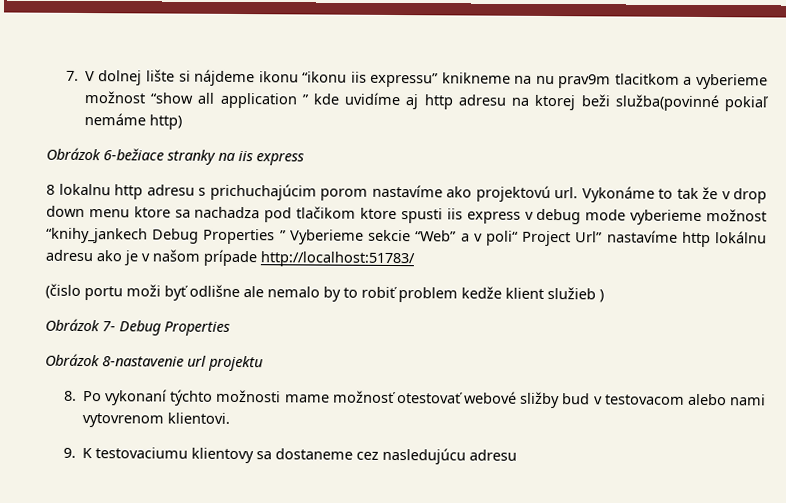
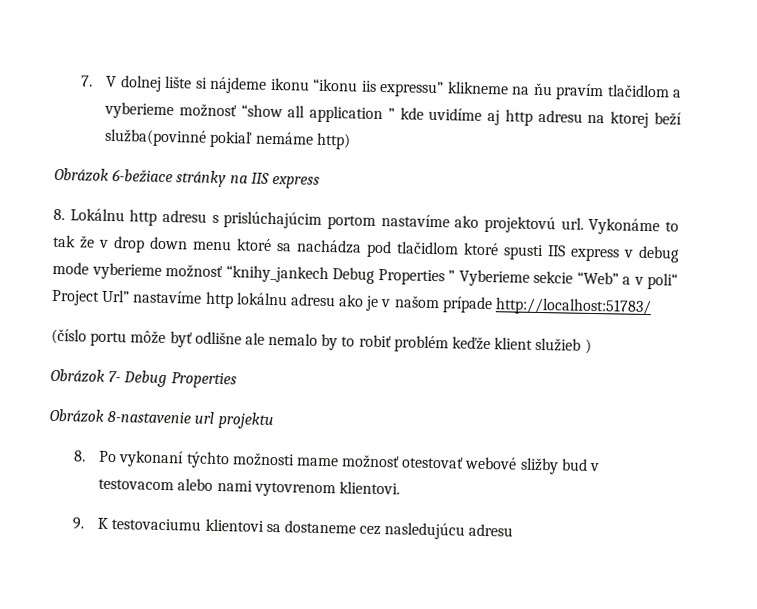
- 7. V dolnej lište si nájdeme ikonu “ikonu iis expressu” knikneme na nu prav9m tlacitkom a vyberieme možnost “show all application ” kde uvidíme aj http adresu na ktorej beži služba(povinné pokiaľ nemáme http)
+ 7. V dolnej lište si nájdeme ikonu “ikonu iis expressu” klikneme na ňu pravím tlačidlom a vyberieme možnosť “show all application ” kde uvidíme aj http adresu na ktorej beží služba(povinné pokiaľ nemáme http)
- Obrázok 6-bežiace stranky na iis express
+ Obrázok 6-bežiace stránky na IIS express
- 8 lokalnu http adresu s prichuchajúcim porom nastavíme ako projektovú url.
+ 8. Lokálnu http adresu s prislúchajúcim portom nastavíme ako projektovú url.
- Vykonáme to tak že v drop down menu ktore sa nachadza pod tlačikom ktore spusti iis express v debug mode vyberieme možnost “knihy_jankech Debug Properties ” Vyberieme sekcie “Web” a v poli“ Project Url” nastavíme http lokálnu adresu ako je v našom prípade http://localhost:51783/
+ Vykonáme to tak že v drop down menu ktoré sa nachádza pod tlačidlom ktoré spusti IIS express v debug mode vyberieme možnosť “knihy_jankech Debug Properties ” Vyberieme sekcie “Web” a v poli“ Project Url” nastavíme http lokálnu adresu ako je v našom prípade http://localhost:51783/
- (čislo portu moži byť odlišne ale nemalo by to robiť problem kedže klient služieb )
+ (číslo portu môže byť odlišne ale nemalo by to robiť problém keďže klient služieb )
- 9. K testovaciumu klientovy sa dostaneme cez nasledujúcu adresu
+ 9. K testovaciumu klientovi sa dostaneme cez nasledujúcu adresu

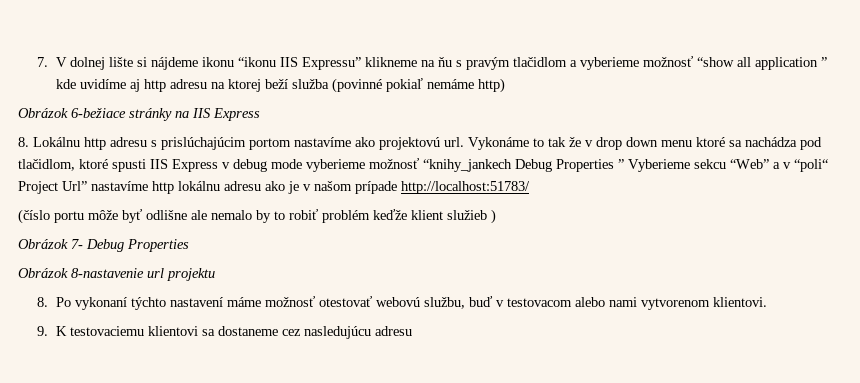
- 7. V dolnej lište si nájdeme ikonu “ikonu iis expressu” klikneme na ňu pravím tlačidlom a vyberieme možnosť “show all application ” kde uvidíme aj http adresu na ktorej beží služba(povinné pokiaľ nemáme http)
+ 7. V dolnej lište si nájdeme ikonu “ikonu IIS Expressu” klikneme na ňu s pravým tlačidlom a vyberieme možnosť “show all application ” kde uvidíme aj http adresu na ktorej beží služba (povinné pokiaľ nemáme http)
- Obrázok 6-bežiace stránky na IIS express
+ Obrázok 6-bežiace stránky na IIS Express
- Vykonáme to tak že v drop down menu ktoré sa nachádza pod tlačidlom ktoré spusti IIS express v debug mode vyberieme možnosť “knihy_jankech Debug Properties ” Vyberieme sekcie “Web” a v poli“ Project Url” nastavíme http lokálnu adresu ako je v našom prípade http://localhost:51783/
+ Vykonáme to tak že v drop down menu ktoré sa nachádza pod tlačidlom, ktoré spusti IIS Express v debug mode vyberieme možnosť “knihy_jankech Debug Properties ” Vyberieme sekcu “Web” a v “poli“ Project Url” nastavíme http lokálnu adresu ako je v našom prípade http://localhost:51783/
- 8. Po vykonaní týchto možnosti mame možnosť otestovať webové sližby bud v testovacom alebo nami vytovrenom klientovi.
+ 8. Po vykonaní týchto nastavení máme možnosť otestovať webovú službu, buď v testovacom alebo nami vytvorenom klientovi.
- 9. K testovaciumu klientovi sa dostaneme cez nasledujúcu adresu
+ 9. K testovaciemu klientovi sa dostaneme cez nasledujúcu adresu

